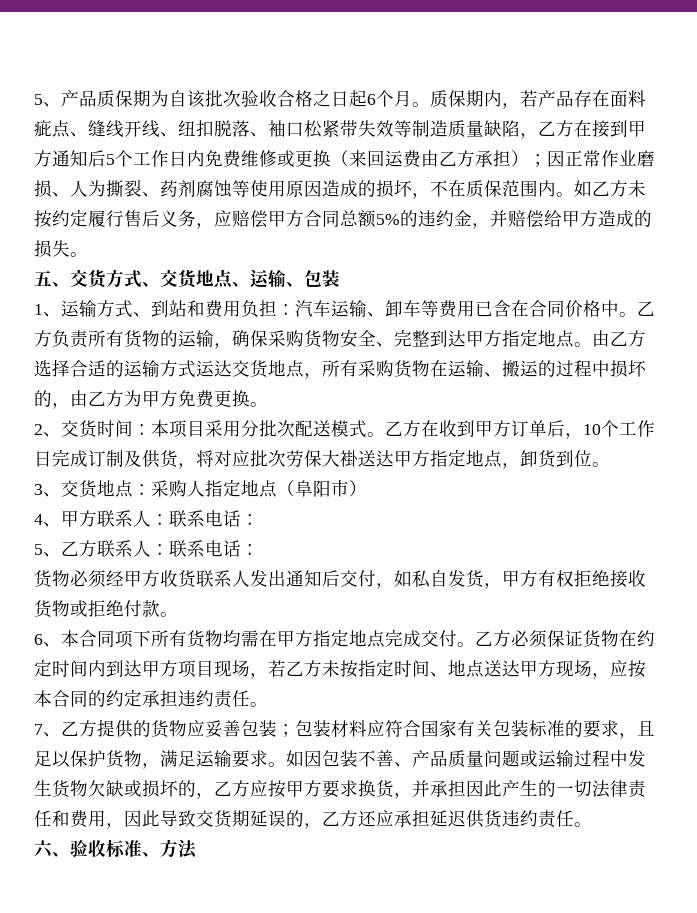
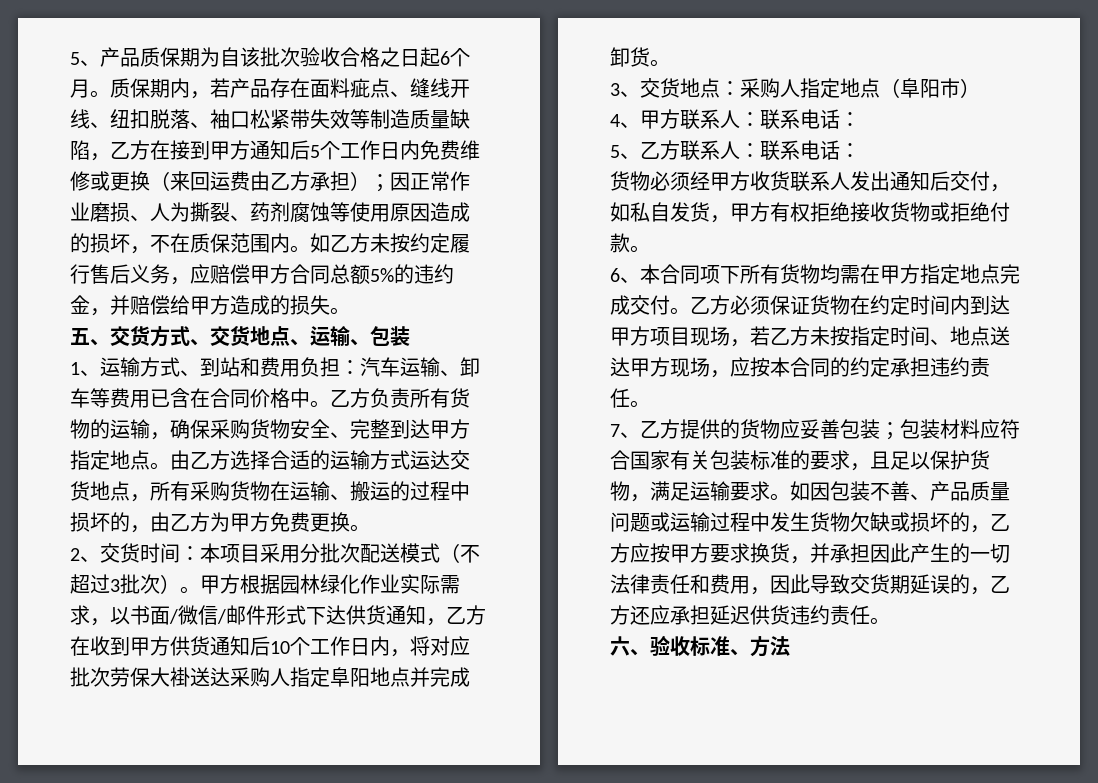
- 2、交货时间：本项目采用分批次配送模式。乙方在收到甲方订单后，10个工作日完成订制及供货，将对应批次劳保大褂送达甲方指定地点，卸货到位。
+ 2、交货时间：本项目采用分批次配送模式（不超过3批次）。甲方根据园林绿化作业实际需求，以书面/微信/邮件形式下达供货通知，乙方在收到甲方供货通知后10个工作日内，将对应批次劳保大褂送达采购人指定阜阳地点并完成卸货。

